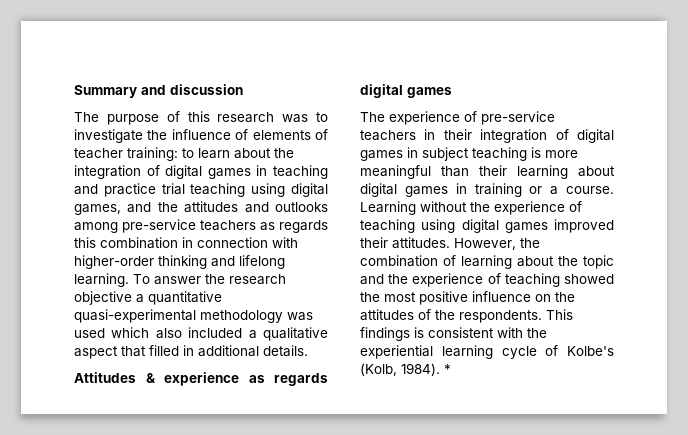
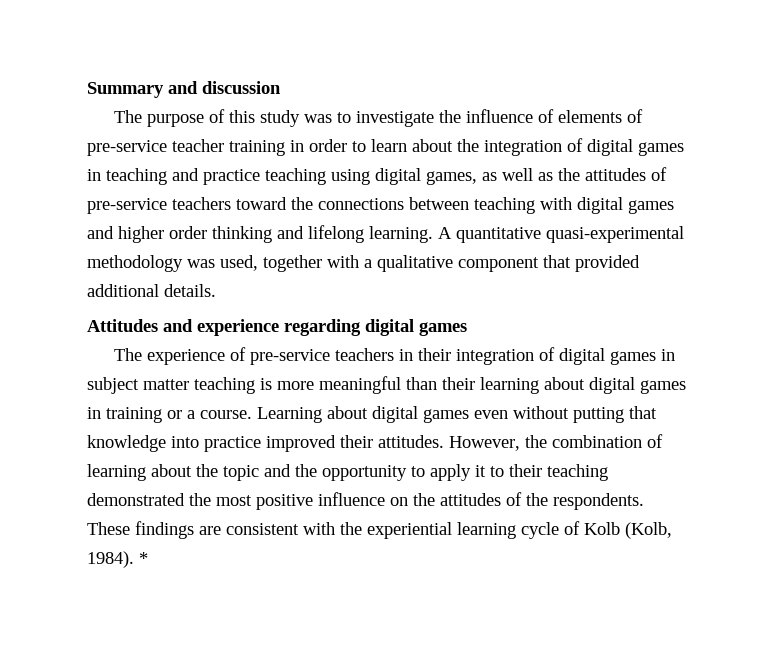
- The purpose of this research was to investigate the influence of elements of teacher training: to learn about the integration of digital games in teaching and practice trial teaching using digital games, and the attitudes and outlooks among pre-service teachers as regards this combination in connection with higher-order thinking and lifelong learning. To answer the research objective a quantitative quasi-experimental methodology was used which also included a qualitative aspect that filled in additional details.
+ The purpose of this study was to investigate the influence of elements of pre-service teacher training in order to learn about the integration of digital games in teaching and practice teaching using digital games, as well as the attitudes of pre-service teachers toward the connections between teaching with digital games and higher order thinking and lifelong learning. A quantitative quasi-experimental methodology was used, together with a qualitative component that provided additional details.
- Attitudes & experience as regards digital games
+ Attitudes and experience regarding digital games
- The experience of pre-service teachers in their integration of digital games in subject teaching is more meaningful than their learning about digital games in training or a course.
+ The experience of pre-service teachers in their integration of digital games in subject matter teaching is more meaningful than their learning about digital games in training or a course.
- Learning without the experience of teaching using digital games improved their attitudes.
+ Learning about digital games even without putting that knowledge into practice improved their attitudes.
- However, the combination of learning about the topic and the experience of teaching showed the most positive influence on the attitudes of the respondents.
+ However, the combination of learning about the topic and the opportunity to apply it to their teaching demonstrated the most positive influence on the attitudes of the respondents.
- This findings is consistent with the experiential learning cycle of Kolbe's (Kolb, 1984).
+ These findings are consistent with the experiential learning cycle of Kolb (Kolb, 1984).

